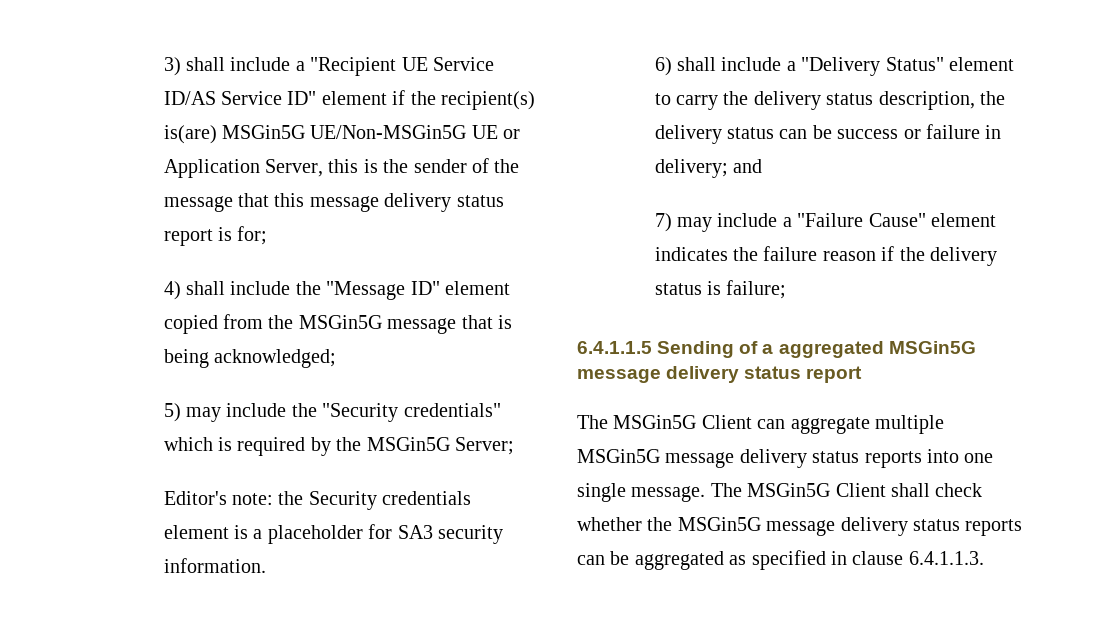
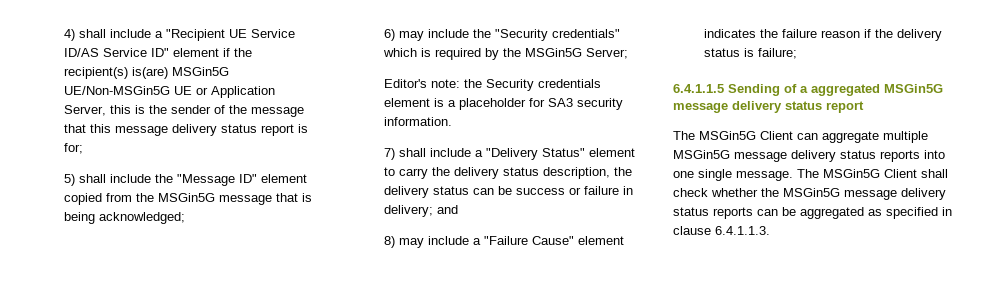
- 3) shall include a "Recipient UE Service ID/AS Service ID" element if the recipient(s) is(are) MSGin5G UE/Non-MSGin5G UE or Application Server, this is the sender of the message that this message delivery status report is for;
+ 4) shall include a "Recipient UE Service ID/AS Service ID" element if the recipient(s) is(are) MSGin5G UE/Non-MSGin5G UE or Application Server, this is the sender of the message that this message delivery status report is for;
- 4) shall include the "Message ID" element copied from the MSGin5G message that is being acknowledged;
+ 5) shall include the "Message ID" element copied from the MSGin5G message that is being acknowledged;
- 5) may include the "Security credentials" which is required by the MSGin5G Server;
+ 6) may include the "Security credentials" which is required by the MSGin5G Server;
- 6) shall include a "Delivery Status" element to carry the delivery status description, the delivery status can be success or failure in delivery; and
+ 7) shall include a "Delivery Status" element to carry the delivery status description, the delivery status can be success or failure in delivery; and
- 7) may include a "Failure Cause" element indicates the failure reason if the delivery status is failure;
+ 8) may include a "Failure Cause" element indicates the failure reason if the delivery status is failure;

